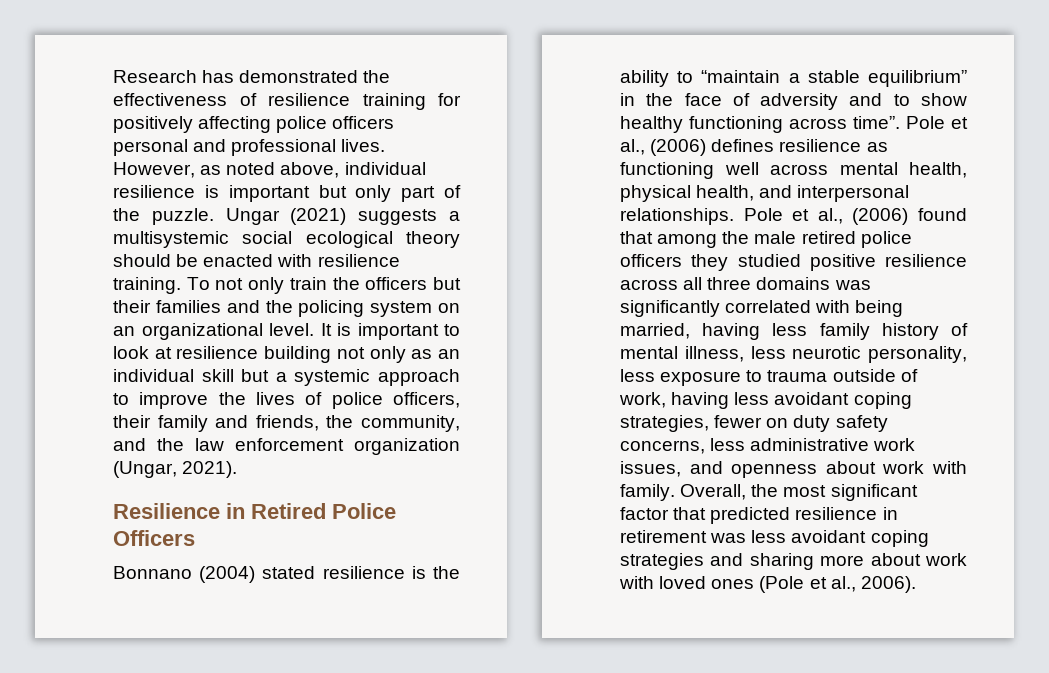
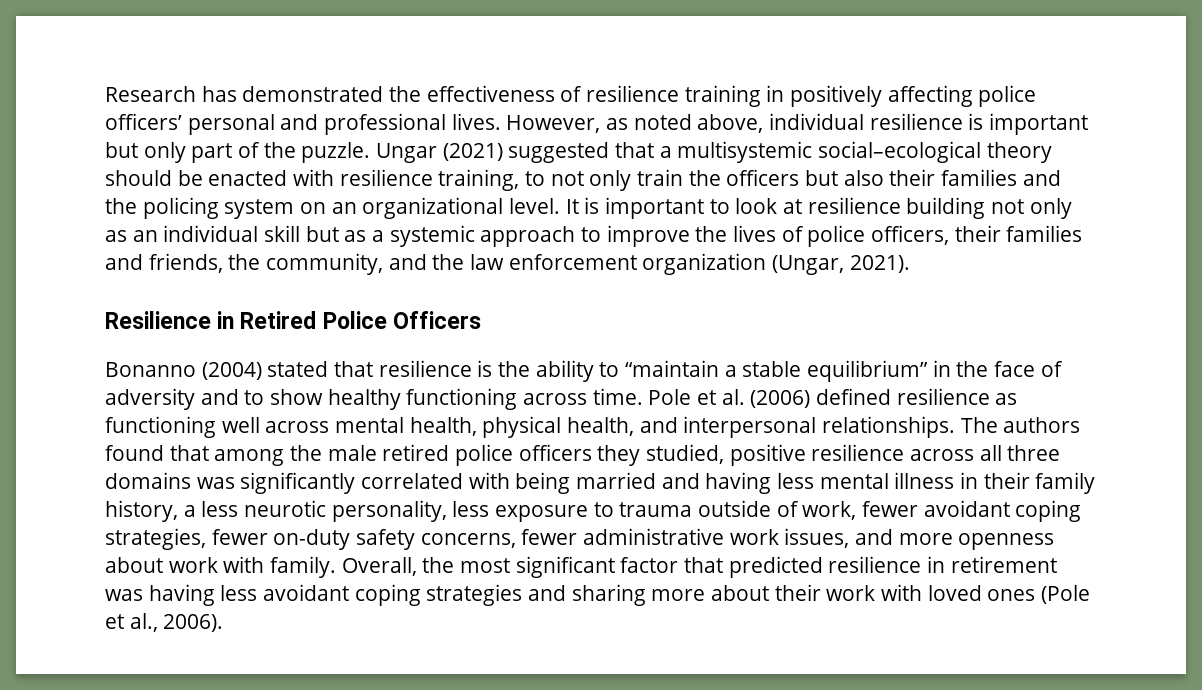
- Research has demonstrated the effectiveness of resilience training for positively affecting police officers personal and professional lives.
+ Research has demonstrated the effectiveness of resilience training in positively affecting police officers’ personal and professional lives.
- Ungar (2021) suggests a multisystemic social ecological theory should be enacted with resilience training. To not only train the officers but their families and the policing system on an organizational level.
+ Ungar (2021) suggested that a multisystemic social–ecological theory should be enacted with resilience training, to not only train the officers but also their families and the policing system on an organizational level.
- It is important to look at resilience building not only as an individual skill but a systemic approach to improve the lives of police officers, their family and friends, the community, and the law enforcement organization (Ungar, 2021).
+ It is important to look at resilience building not only as an individual skill but as a systemic approach to improve the lives of police officers, their families and friends, the community, and the law enforcement organization (Ungar, 2021).
- Bonnano (2004) stated resilience is the ability to “maintain a stable equilibrium” in the face of adversity and to show healthy functioning across time”. Pole et al., (2006) defines resilience as functioning well across mental health, physical health, and interpersonal relationships.
+ Bonanno (2004) stated that resilience is the ability to “maintain a stable equilibrium” in the face of adversity and to show healthy functioning across time. Pole et al. (2006) defined resilience as functioning well across mental health, physical health, and interpersonal relationships.
- Pole et al., (2006) found that among the male retired police officers they studied positive resilience across all three domains was significantly correlated with being married, having less family history of mental illness, less neurotic personality, less exposure to trauma outside of work, having less avoidant coping strategies, fewer on duty safety concerns, less administrative work issues, and openness about work with family.
+ The authors found that among the male retired police officers they studied, positive resilience across all three domains was significantly correlated with being married and having less mental illness in their family history, a less neurotic personality, less exposure to trauma outside of work, fewer avoidant coping strategies, fewer on-duty safety concerns, fewer administrative work issues, and more openness about work with family.
- Overall, the most significant factor that predicted resilience in retirement was less avoidant coping strategies and sharing more about work with loved ones (Pole et al., 2006).
+ Overall, the most significant factor that predicted resilience in retirement was having less avoidant coping strategies and sharing more about their work with loved ones (Pole et al., 2006).

